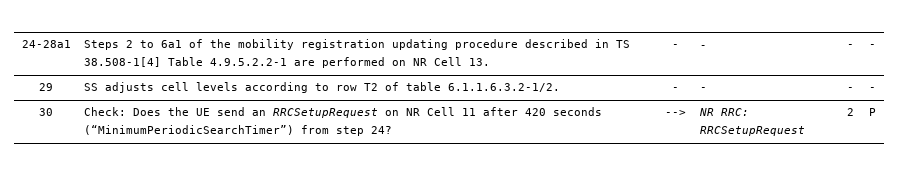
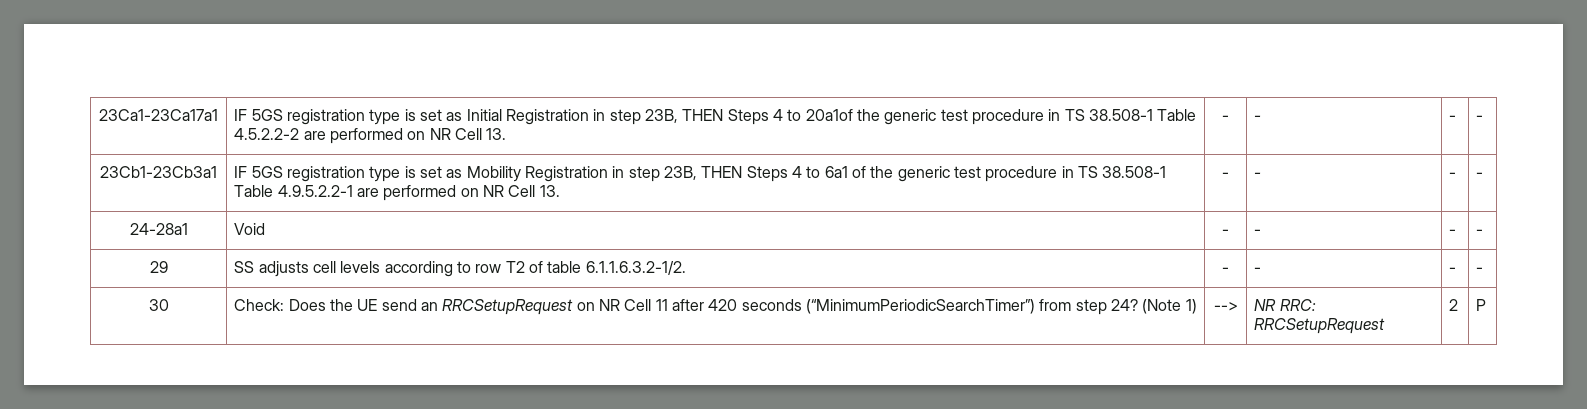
- 24-28a1 | Steps 2 to 6a1 of the mobility registration updating procedure described in TS 38.508-1[4] Table 4.9.5.2.2-1 are performed on NR Cell 13. | - | - | - | -
+ 23Ca1-23Ca17a1 | IF 5GS registration type is set as Initial Registration in step 23B, THEN Steps 4 to 20a1of the generic test procedure in TS 38.508-1 Table 4.5.2.2-2 are performed on NR Cell 13. | - | - | - | -
+ 23Cb1-23Cb3a1 | IF 5GS registration type is set as Mobility Registration in step 23B, THEN Steps 4 to 6a1 of the generic test procedure in TS 38.508-1 Table 4.9.5.2.2-1 are performed on NR Cell 13. | - | - | - | -
+ 24-28a1 | Void | - | - | - | -
- 30 | Check: Does the UE send an RRCSetupRequest on NR Cell 11 after 420 seconds (“MinimumPeriodicSearchTimer”) from step 24? | --> | NR RRC: RRCSetupRequest | 2 | P
+ 30 | Check: Does the UE send an RRCSetupRequest on NR Cell 11 after 420 seconds (“MinimumPeriodicSearchTimer”) from step 24? (Note 1) | --> | NR RRC: RRCSetupRequest | 2 | P

